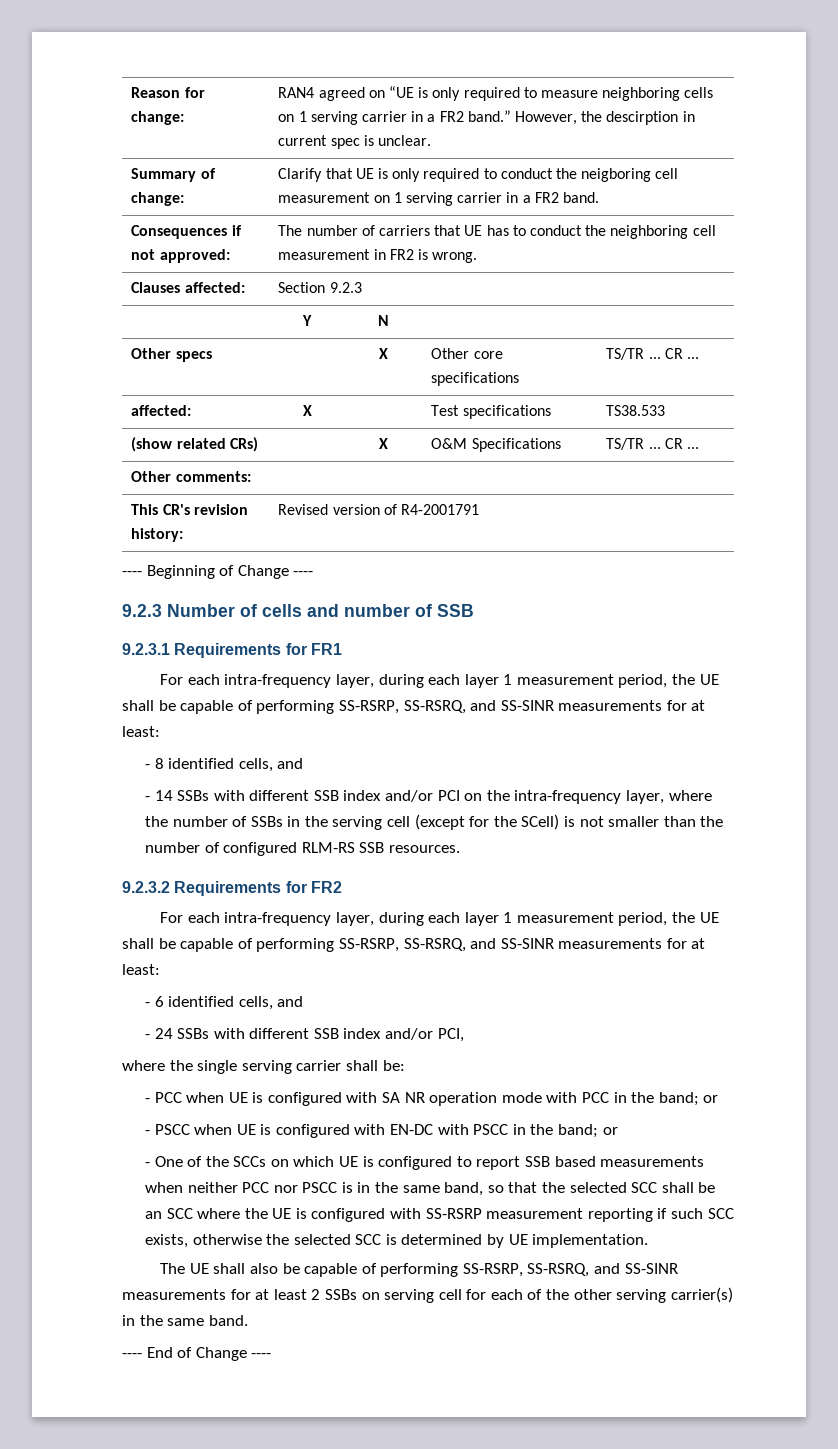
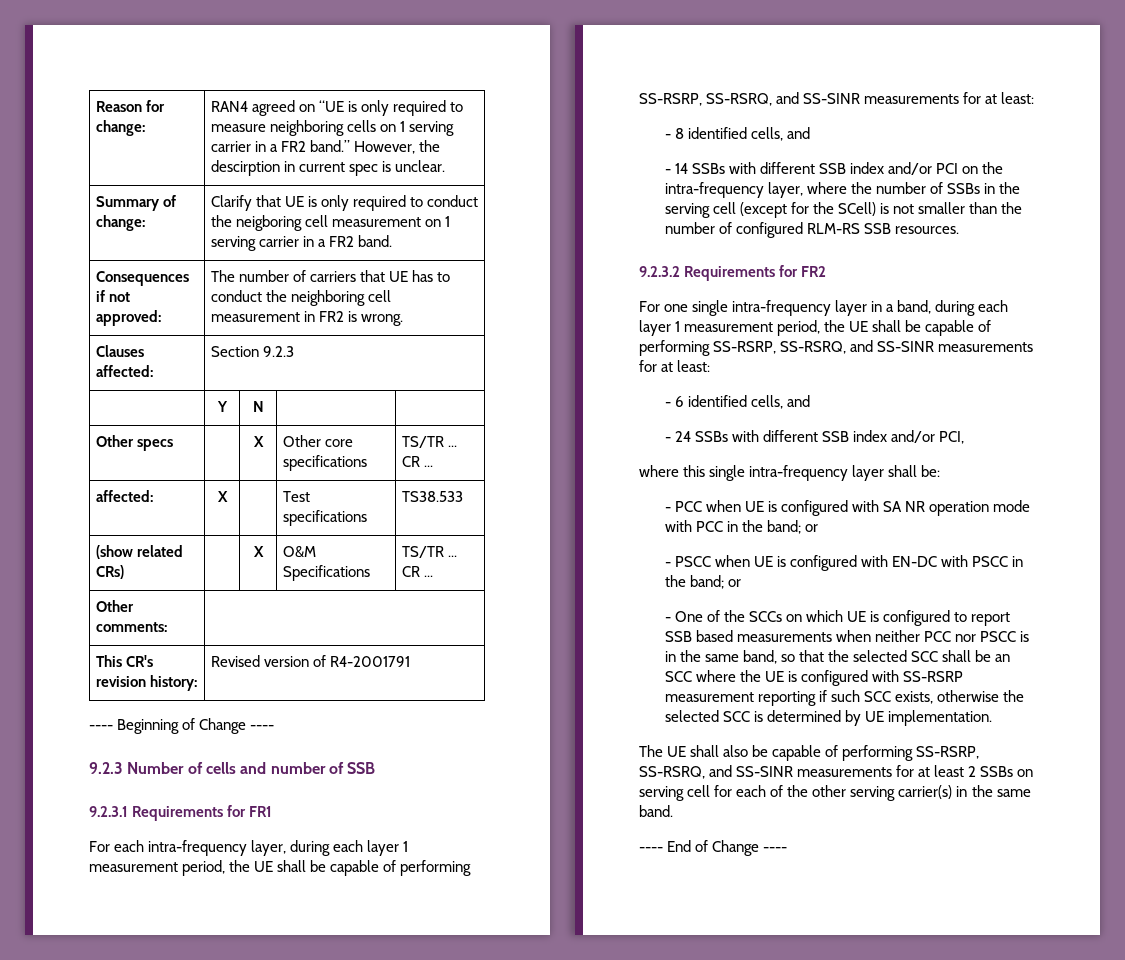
  9.2.3.2 Requirements for FR2
- For each intra-frequency layer, during each layer 1 measurement period, the UE shall be capable of performing SS-RSRP, SS-RSRQ, and SS-SINR measurements for at least:
+ For one single intra-frequency layer in a band, during each layer 1 measurement period, the UE shall be capable of performing SS-RSRP, SS-RSRQ, and SS-SINR measurements for at least:
- where the single serving carrier shall be:
+ where this single intra-frequency layer shall be:

